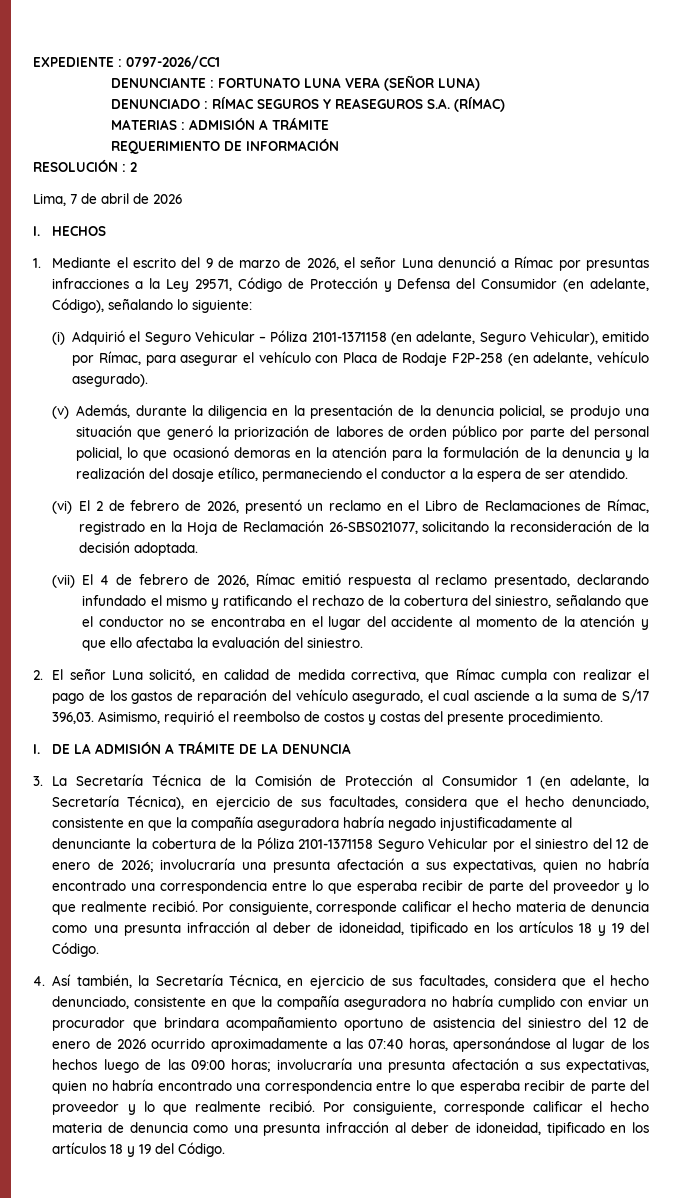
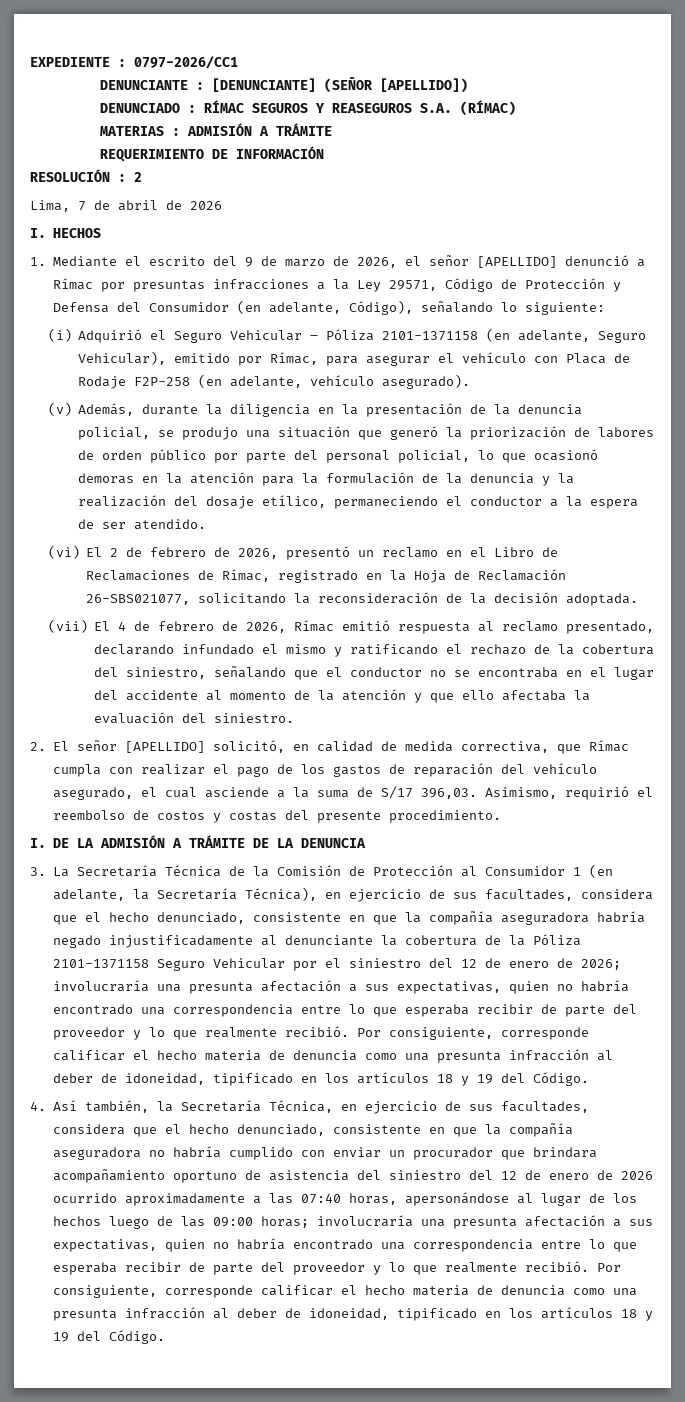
- DENUNCIANTE : FORTUNATO LUNA VERA (SEÑOR LUNA)
+ DENUNCIANTE : [DENUNCIANTE] (SEÑOR [APELLIDO])
- 1. Mediante el escrito del 9 de marzo de 2026, el señor Luna denunció a Rímac por presuntas infracciones a la Ley 29571, Código de Protección y Defensa del Consumidor (en adelante, Código), señalando lo siguiente:
+ 1. Mediante el escrito del 9 de marzo de 2026, el señor [APELLIDO] denunció a Rímac por presuntas infracciones a la Ley 29571, Código de Protección y Defensa del Consumidor (en adelante, Código), señalando lo siguiente:
- 2. El señor Luna solicitó, en calidad de medida correctiva, que Rímac cumpla con realizar el pago de los gastos de reparación del vehículo asegurado, el cual asciende a la suma de S/17 396,03.
+ 2. El señor [APELLIDO] solicitó, en calidad de medida correctiva, que Rímac cumpla con realizar el pago de los gastos de reparación del vehículo asegurado, el cual asciende a la suma de S/17 396,03.

